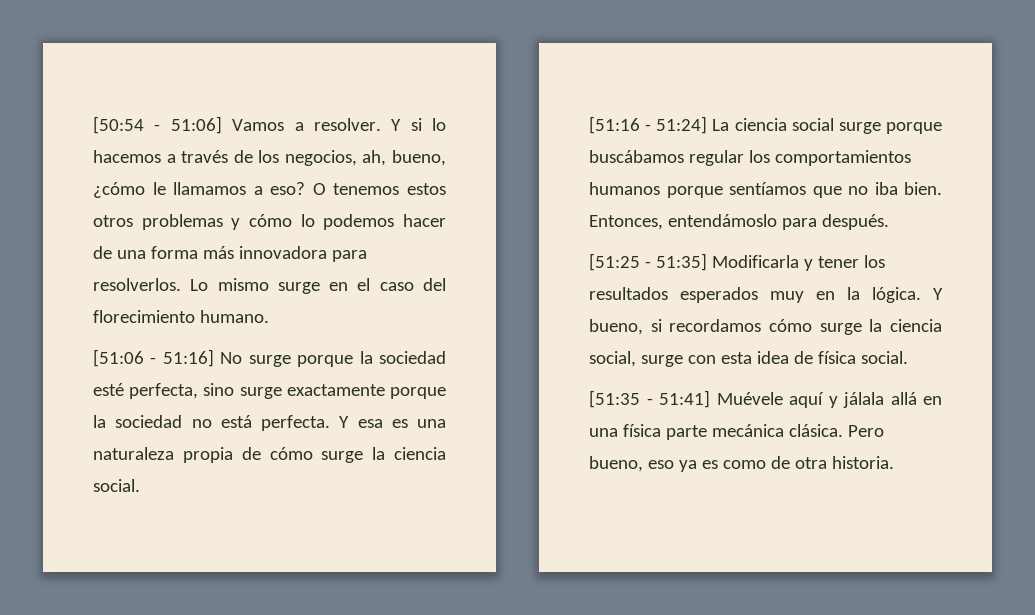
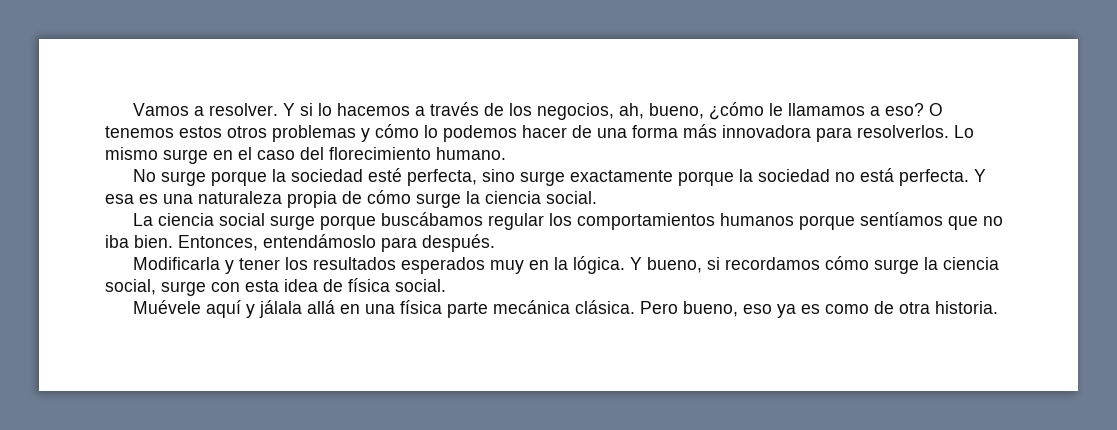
- [50:54 - 51:06] Vamos a resolver.
+ Vamos a resolver.
- [51:06 - 51:16] No surge porque la sociedad esté perfecta, sino surge exactamente porque la sociedad no está perfecta.
+ No surge porque la sociedad esté perfecta, sino surge exactamente porque la sociedad no está perfecta.
- [51:16 - 51:24] La ciencia social surge porque buscábamos regular los comportamientos humanos porque sentíamos que no iba bien.
+ La ciencia social surge porque buscábamos regular los comportamientos humanos porque sentíamos que no iba bien.
- [51:25 - 51:35] Modificarla y tener los resultados esperados muy en la lógica.
+ Modificarla y tener los resultados esperados muy en la lógica.
- [51:35 - 51:41] Muévele aquí y jálala allá en una física parte mecánica clásica.
+ Muévele aquí y jálala allá en una física parte mecánica clásica.

